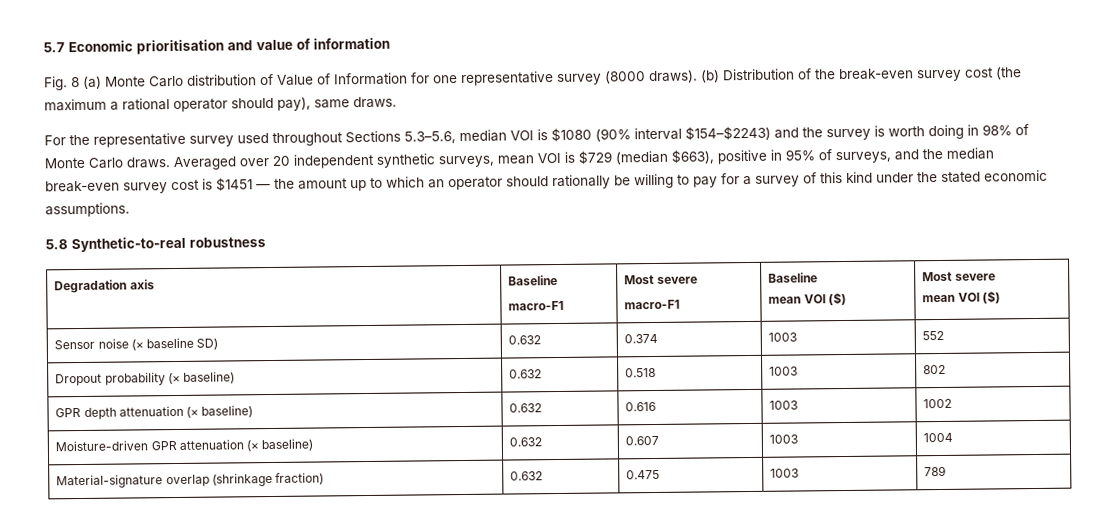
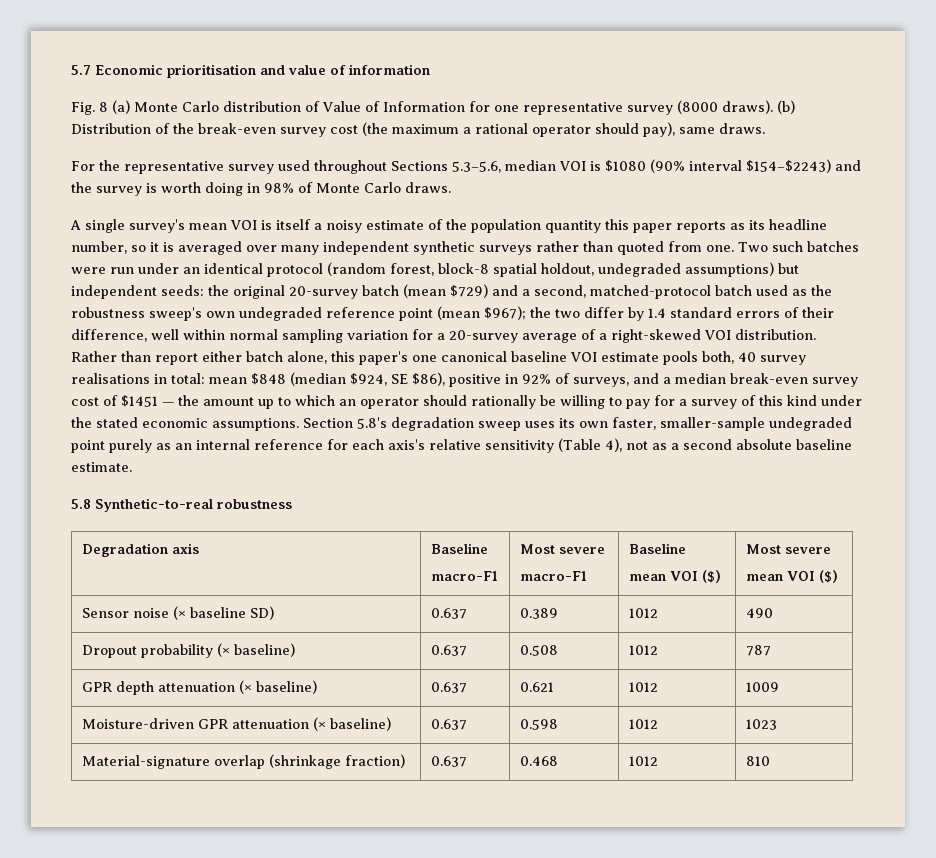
- For the representative survey used throughout Sections 5.3–5.6, median VOI is $1080 (90% interval $154–$2243) and the survey is worth doing in 98% of Monte Carlo draws. Averaged over 20 independent synthetic surveys, mean VOI is $729 (median $663), positive in 95% of surveys, and the median break-even survey cost is $1451 — the amount up to which an operator should rationally be willing to pay for a survey of this kind under the stated economic assumptions.
+ For the representative survey used throughout Sections 5.3–5.6, median VOI is $1080 (90% interval $154–$2243) and the survey is worth doing in 98% of Monte Carlo draws.
+ A single survey's mean VOI is itself a noisy estimate of the population quantity this paper reports as its headline number, so it is averaged over many independent synthetic surveys rather than quoted from one. Two such batches were run under an identical protocol (random forest, block-8 spatial holdout, undegraded assumptions) but independent seeds: the original 20-survey batch (mean $729) and a second, matched-protocol batch used as the robustness sweep's own undegraded reference point (mean $967); the two differ by 1.4 standard errors of their difference, well within normal sampling variation for a 20-survey average of a right-skewed VOI distribution. Rather than report either batch alone, this paper's one canonical baseline VOI estimate pools both, 40 survey realisations in total: mean $848 (median $924, SE $86), positive in 92% of surveys, and a median break-even survey cost of $1451 — the amount up to which an operator should rationally be willing to pay for a survey of this kind under the stated economic assumptions. Section 5.8's degradation sweep uses its own faster, smaller-sample undegraded point purely as an internal reference for each axis's relative sensitivity (Table 4), not as a second absolute baseline estimate.
- Sensor noise (× baseline SD) | 0.632 | 0.374 | 1003 | 552
+ Sensor noise (× baseline SD) | 0.637 | 0.389 | 1012 | 490
- Dropout probability (× baseline) | 0.632 | 0.518 | 1003 | 802
+ Dropout probability (× baseline) | 0.637 | 0.508 | 1012 | 787
- GPR depth attenuation (× baseline) | 0.632 | 0.616 | 1003 | 1002
+ GPR depth attenuation (× baseline) | 0.637 | 0.621 | 1012 | 1009
- Moisture-driven GPR attenuation (× baseline) | 0.632 | 0.607 | 1003 | 1004
+ Moisture-driven GPR attenuation (× baseline) | 0.637 | 0.598 | 1012 | 1023
- Material-signature overlap (shrinkage fraction) | 0.632 | 0.475 | 1003 | 789
+ Material-signature overlap (shrinkage fraction) | 0.637 | 0.468 | 1012 | 810

